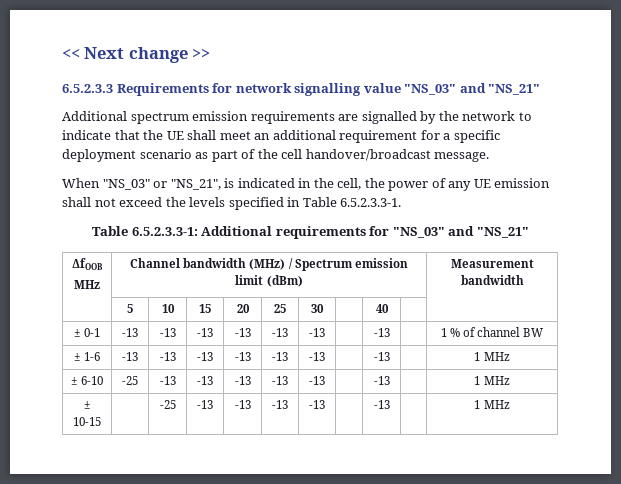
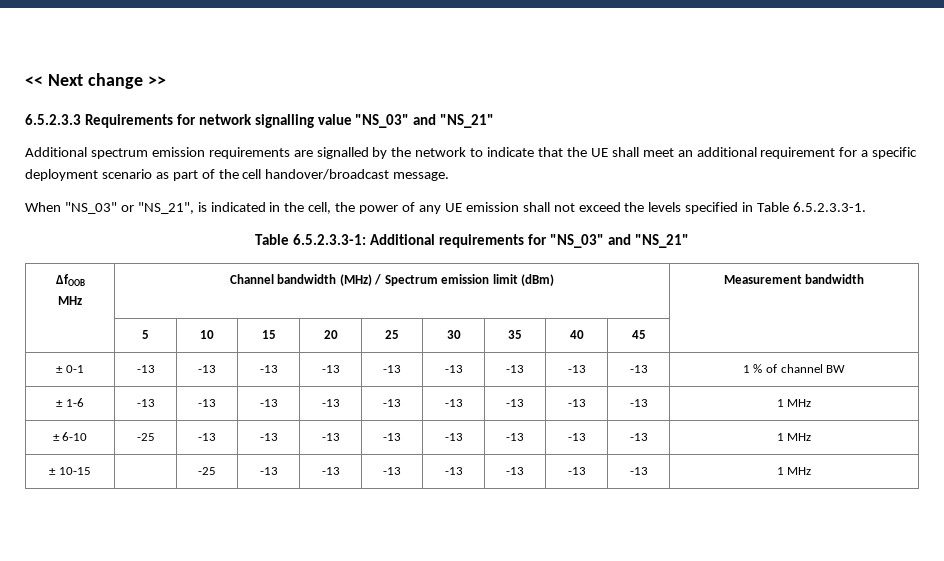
- | 5 | 10 | 15 | 20 | 25 | 30 | | 40 | |
+ | 5 | 10 | 15 | 20 | 25 | 30 | 35 | 40 | 45 |
- ± 0-1 | -13 | -13 | -13 | -13 | -13 | -13 | | -13 | | 1 % of channel BW
+ ± 0-1 | -13 | -13 | -13 | -13 | -13 | -13 | -13 | -13 | -13 | 1 % of channel BW
- ± 1-6 | -13 | -13 | -13 | -13 | -13 | -13 | | -13 | | 1 MHz
+ ± 1-6 | -13 | -13 | -13 | -13 | -13 | -13 | -13 | -13 | -13 | 1 MHz
- ± 6-10 | -25 | -13 | -13 | -13 | -13 | -13 | | -13 | | 1 MHz
+ ± 6-10 | -25 | -13 | -13 | -13 | -13 | -13 | -13 | -13 | -13 | 1 MHz
- ± 10-15 | | -25 | -13 | -13 | -13 | -13 | | -13 | | 1 MHz
+ ± 10-15 | | -25 | -13 | -13 | -13 | -13 | -13 | -13 | -13 | 1 MHz

